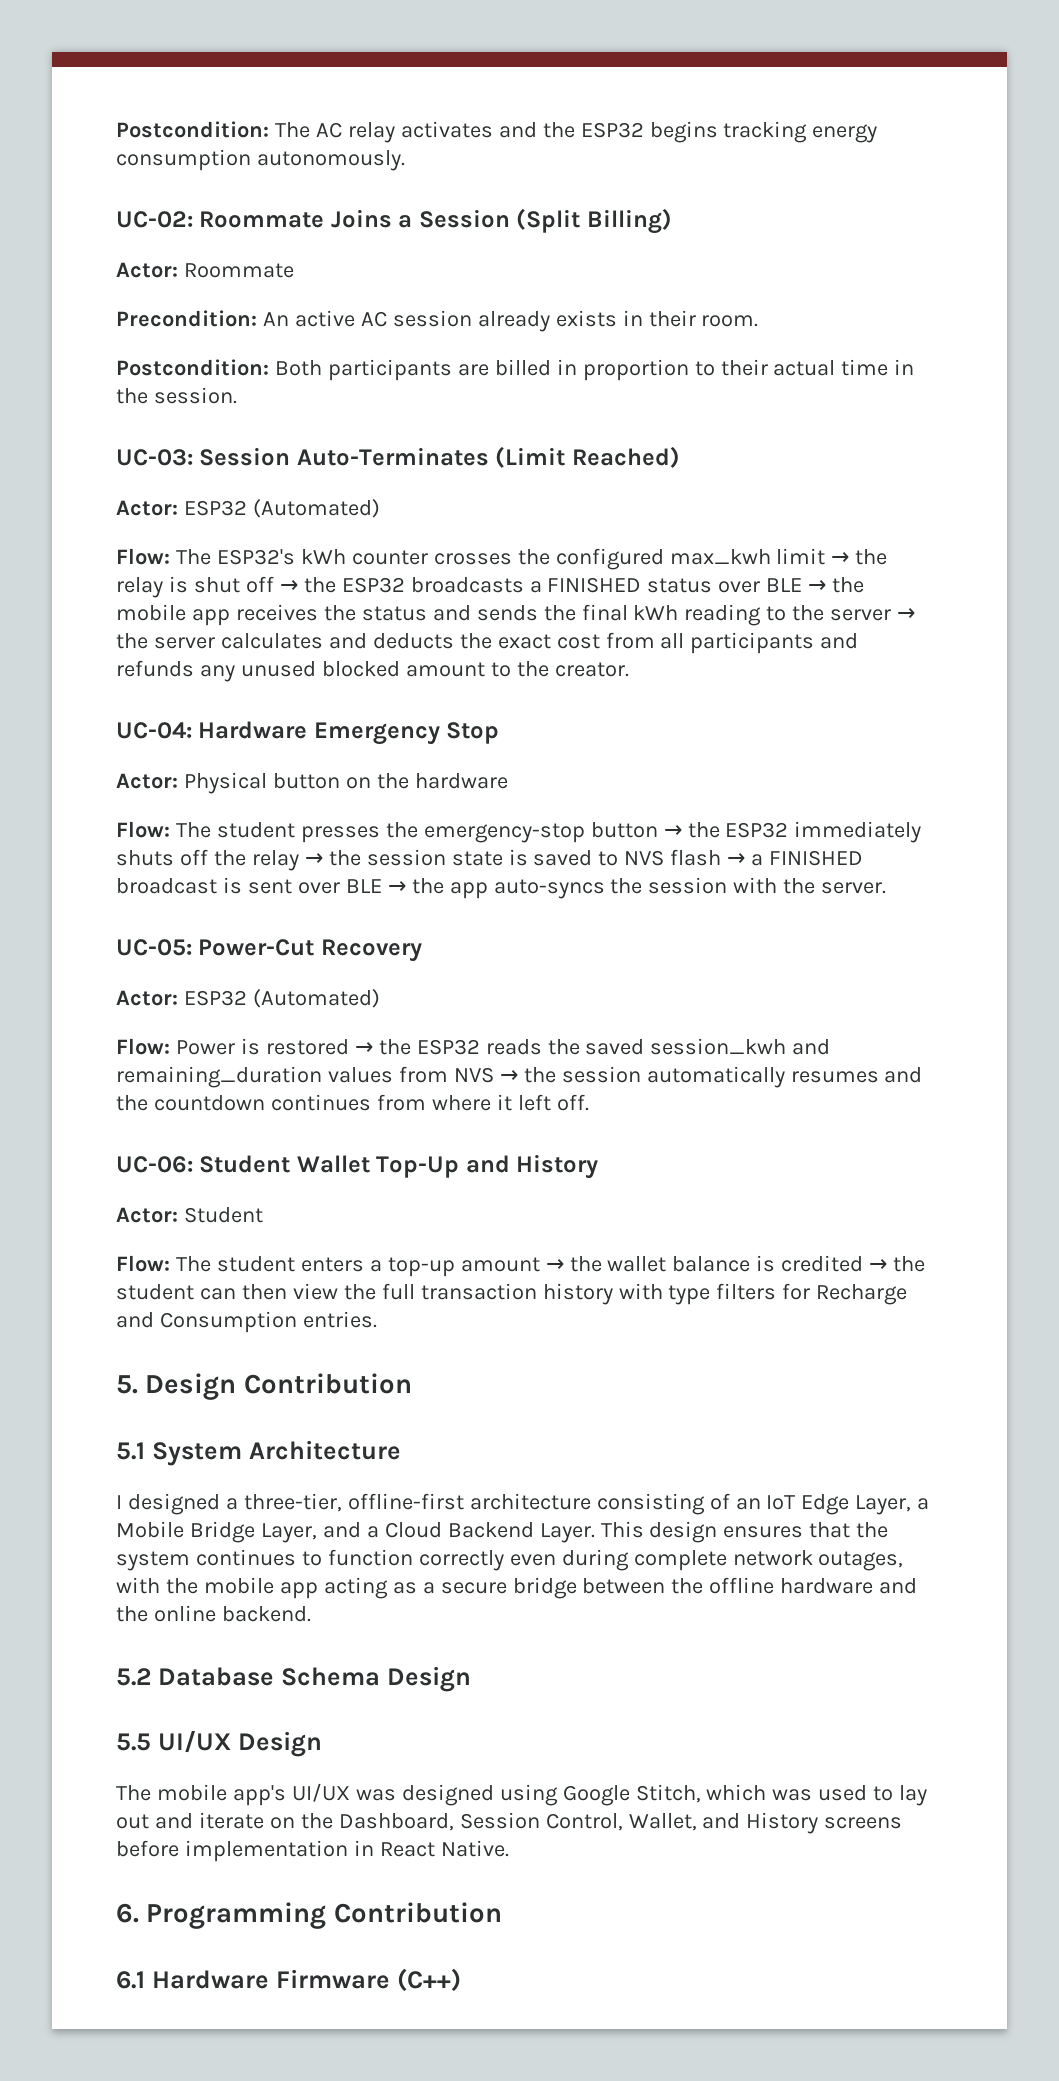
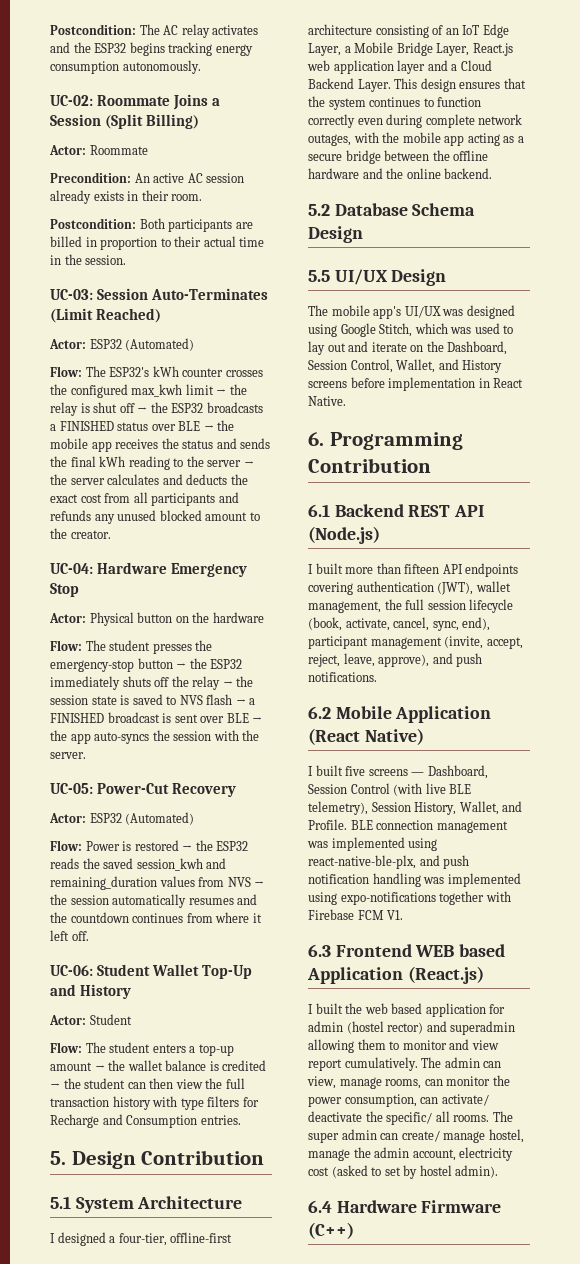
- I designed a three-tier, offline-first architecture consisting of an IoT Edge Layer, a Mobile Bridge Layer, and a Cloud Backend Layer.
+ I designed a four-tier, offline-first architecture consisting of an IoT Edge Layer, a Mobile Bridge Layer, React.js web application layer and a Cloud Backend Layer.
- 6.1 Hardware Firmware (C++)
+ 6.1 Backend REST API (Node.js)
+ I built more than fifteen API endpoints covering authentication (JWT), wallet management, the full session lifecycle (book, activate, cancel, sync, end), participant management (invite, accept, reject, leave, approve), and push notifications.
+ 6.2 Mobile Application (React Native)
+ I built five screens — Dashboard, Session Control (with live BLE telemetry), Session History, Wallet, and Profile. BLE connection management was implemented using react-native-ble-plx, and push notification handling was implemented using expo-notifications together with Firebase FCM V1.
+ 6.3 Frontend WEB based Application (React.js)
+ I built the web based application for admin (hostel rector) and superadmin allowing them to monitor and view report cumulatively. The admin can view, manage rooms, can monitor the power consumption, can activate/ deactivate the specific/ all rooms. The super admin can create/ manage hostel, manage the admin account, electricity cost (asked to set by hostel admin).
+ 6.4 Hardware Firmware (C++)

